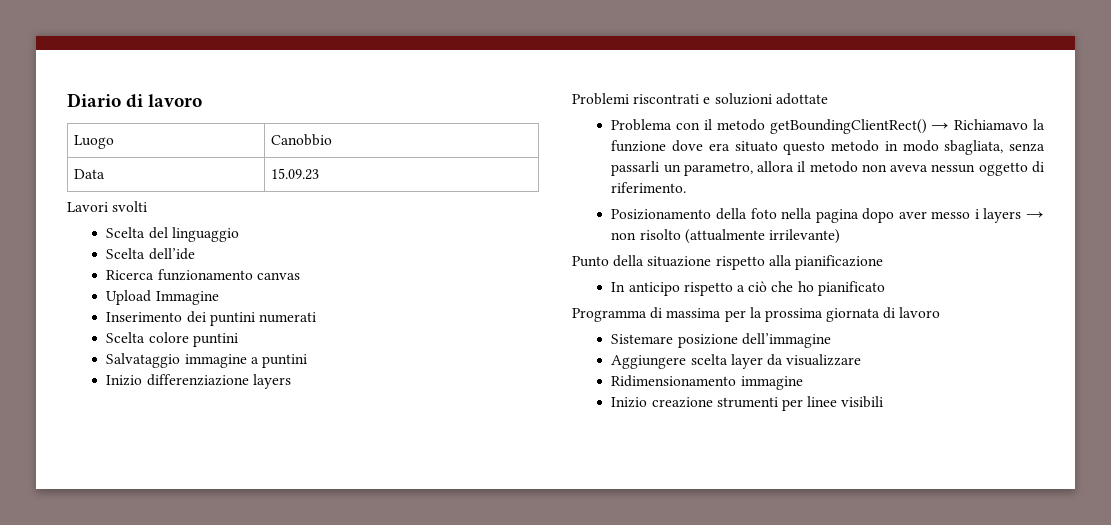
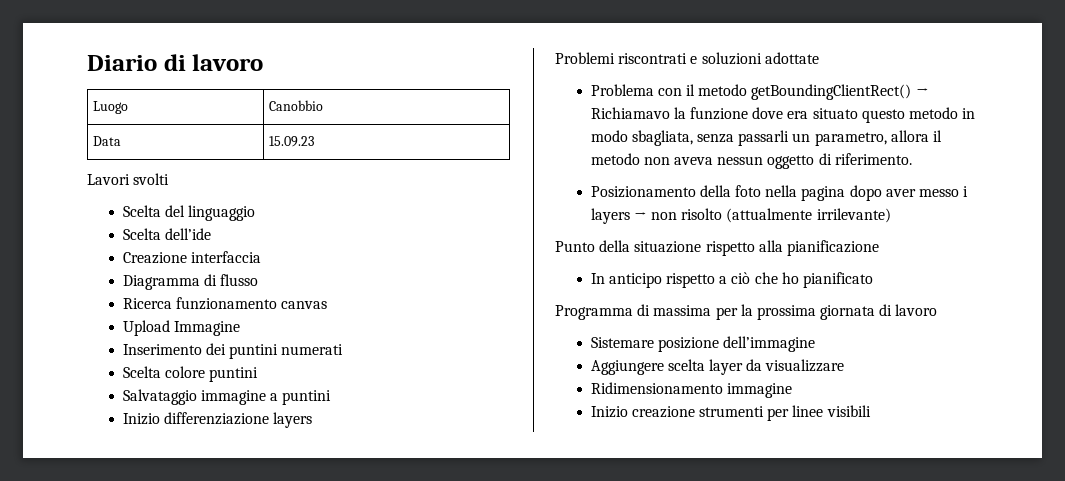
+ Creazione interfaccia
+ Diagramma di flusso

